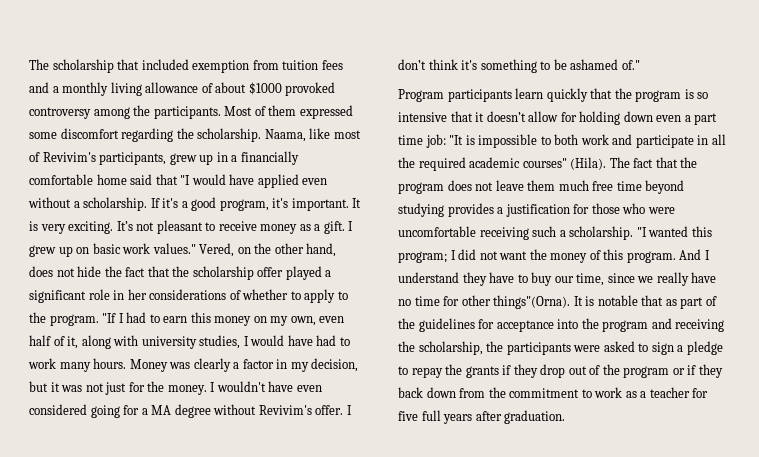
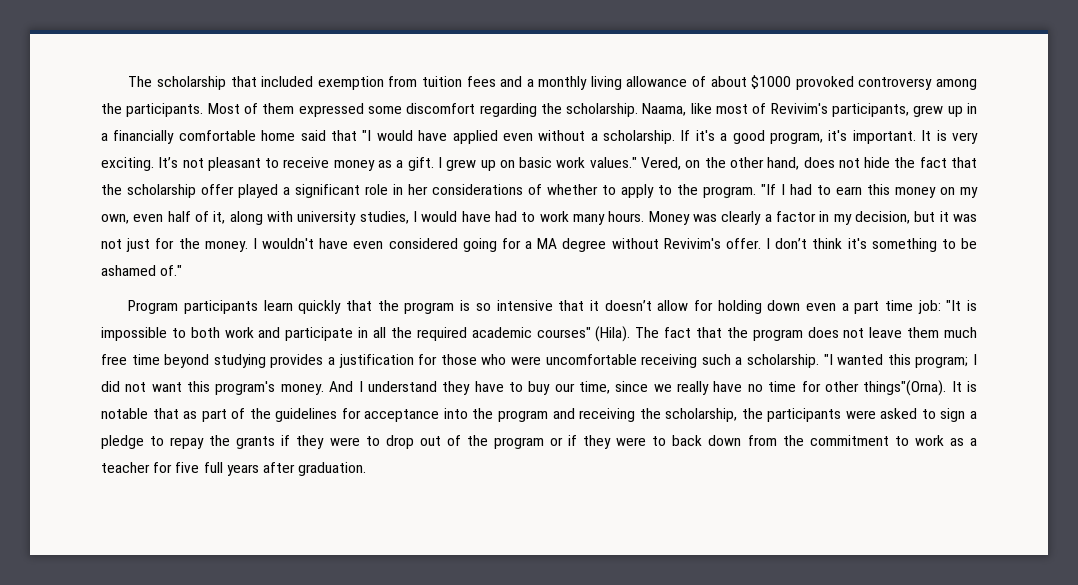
- "I wanted this program; I did not want the money of this program.
+ "I wanted this program; I did not want this program's money.
- It is notable that as part of the guidelines for acceptance into the program and receiving the scholarship, the participants were asked to sign a pledge to repay the grants if they drop out of the program or if they back down from the commitment to work as a teacher for five full years after graduation.
+ It is notable that as part of the guidelines for acceptance into the program and receiving the scholarship, the participants were asked to sign a pledge to repay the grants if they were to drop out of the program or if they were to back down from the commitment to work as a teacher for five full years after graduation.

